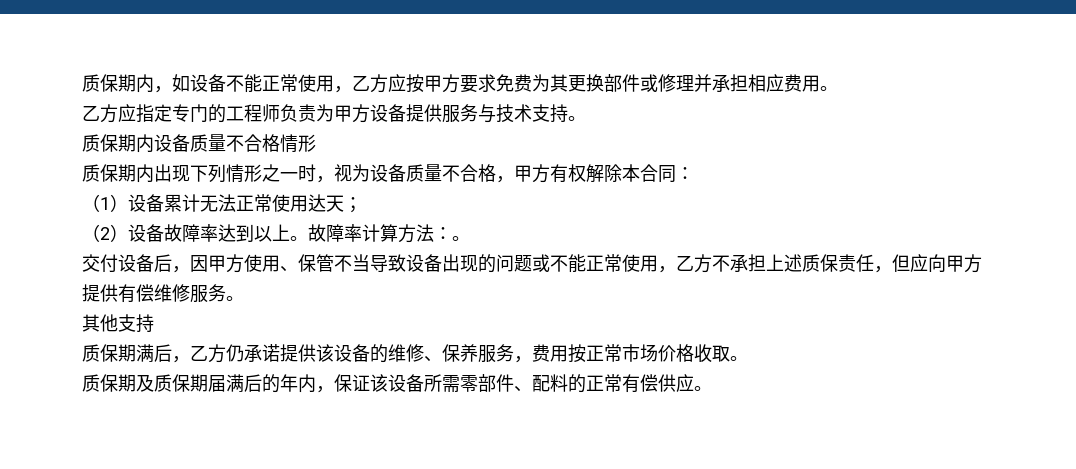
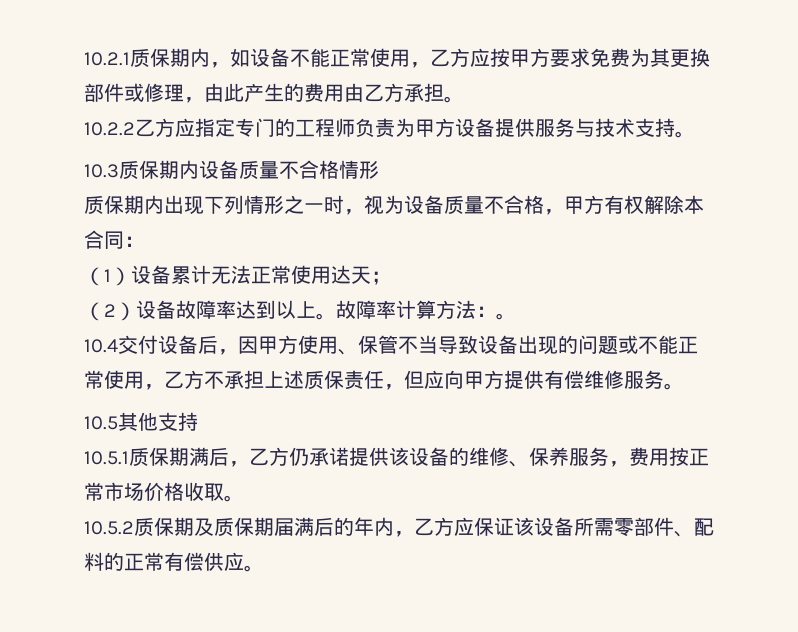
- 质保期内，如设备不能正常使用，乙方应按甲方要求免费为其更换部件或修理并承担相应费用。
- 乙方应指定专门的工程师负责为甲方设备提供服务与技术支持。
+ 10.2.1质保期内，如设备不能正常使用，乙方应按甲方要求免费为其更换部件或修理，由此产生的费用由乙方承担。
+ 10.2.2乙方应指定专门的工程师负责为甲方设备提供服务与技术支持。
- 质保期内设备质量不合格情形
+ 10.3质保期内设备质量不合格情形
- 交付设备后，因甲方使用、保管不当导致设备出现的问题或不能正常使用，乙方不承担上述质保责任，但应向甲方提供有偿维修服务。
+ 10.4交付设备后，因甲方使用、保管不当导致设备出现的问题或不能正常使用，乙方不承担上述质保责任，但应向甲方提供有偿维修服务。
- 其他支持
+ 10.5其他支持
- 质保期满后，乙方仍承诺提供该设备的维修、保养服务，费用按正常市场价格收取。
+ 10.5.1质保期满后，乙方仍承诺提供该设备的维修、保养服务，费用按正常市场价格收取。
- 质保期及质保期届满后的年内，保证该设备所需零部件、配料的正常有偿供应。
+ 10.5.2质保期及质保期届满后的年内，乙方应保证该设备所需零部件、配料的正常有偿供应。

